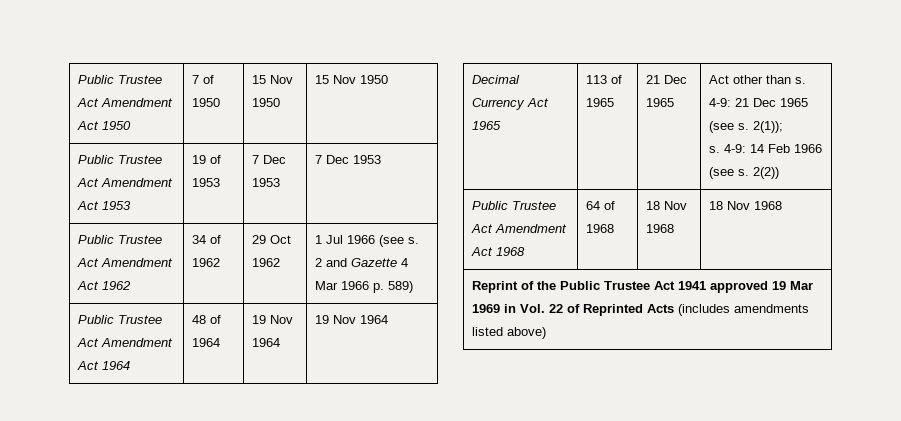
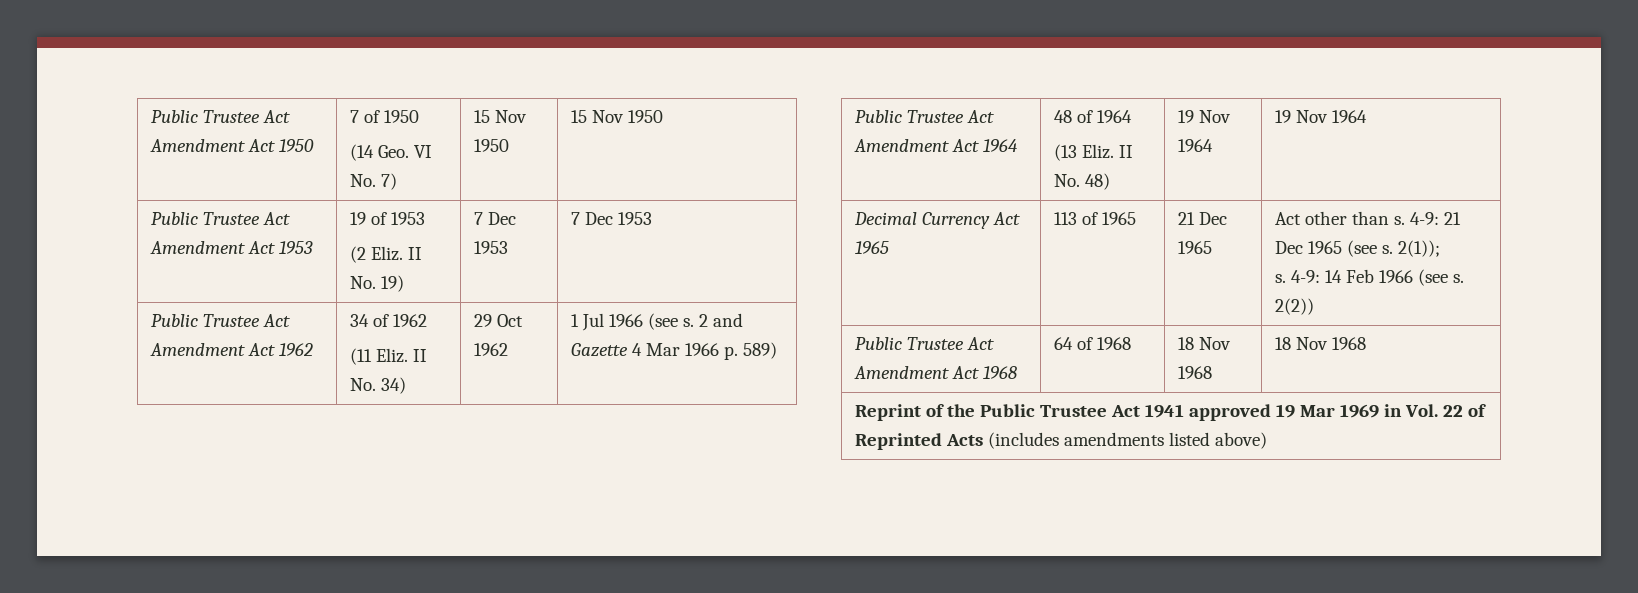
- Public Trustee Act Amendment Act 1950 | 7 of 1950 | 15 Nov 1950 | 15 Nov 1950
+ Public Trustee Act Amendment Act 1950 | 7 of 1950
+ (14 Geo. VI No. 7) | 15 Nov 1950 | 15 Nov 1950
- Public Trustee Act Amendment Act 1953 | 19 of 1953 | 7 Dec 1953 | 7 Dec 1953
+ Public Trustee Act Amendment Act 1953 | 19 of 1953
+ (2 Eliz. II No. 19) | 7 Dec 1953 | 7 Dec 1953
- Public Trustee Act Amendment Act 1962 | 34 of 1962 | 29 Oct 1962 | 1 Jul 1966 (see s. 2 and Gazette 4 Mar 1966 p. 589)
+ Public Trustee Act Amendment Act 1962 | 34 of 1962
+ (11 Eliz. II No. 34) | 29 Oct 1962 | 1 Jul 1966 (see s. 2 and Gazette 4 Mar 1966 p. 589)
- Public Trustee Act Amendment Act 1964 | 48 of 1964 | 19 Nov 1964 | 19 Nov 1964
+ Public Trustee Act Amendment Act 1964 | 48 of 1964
+ (13 Eliz. II No. 48) | 19 Nov 1964 | 19 Nov 1964

